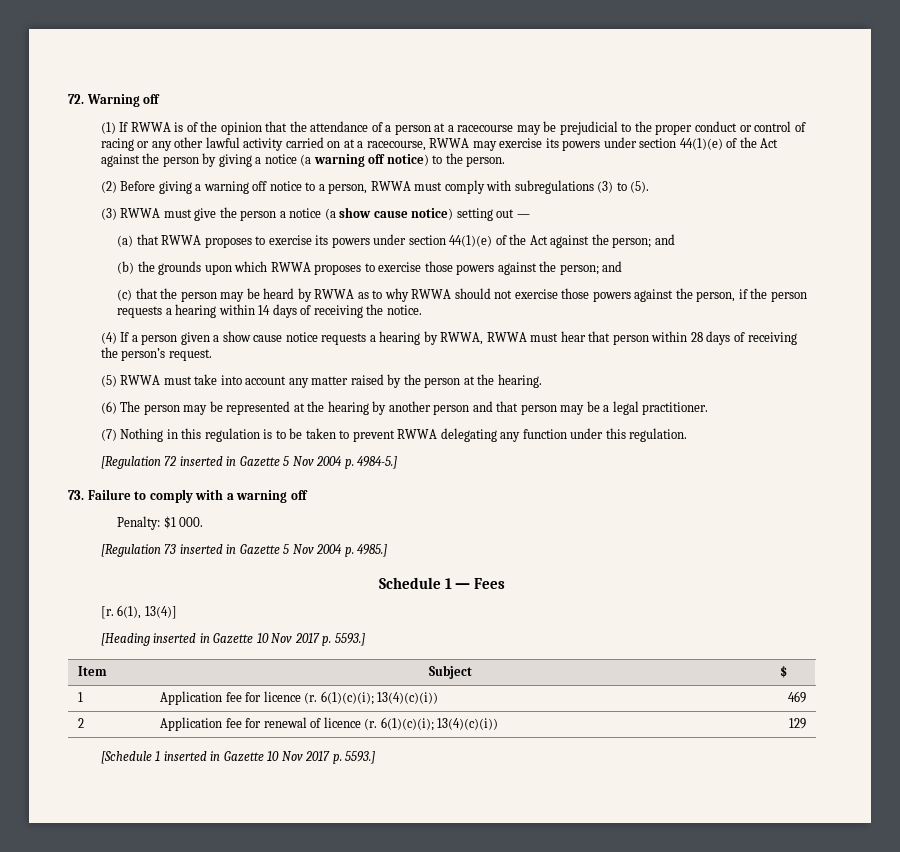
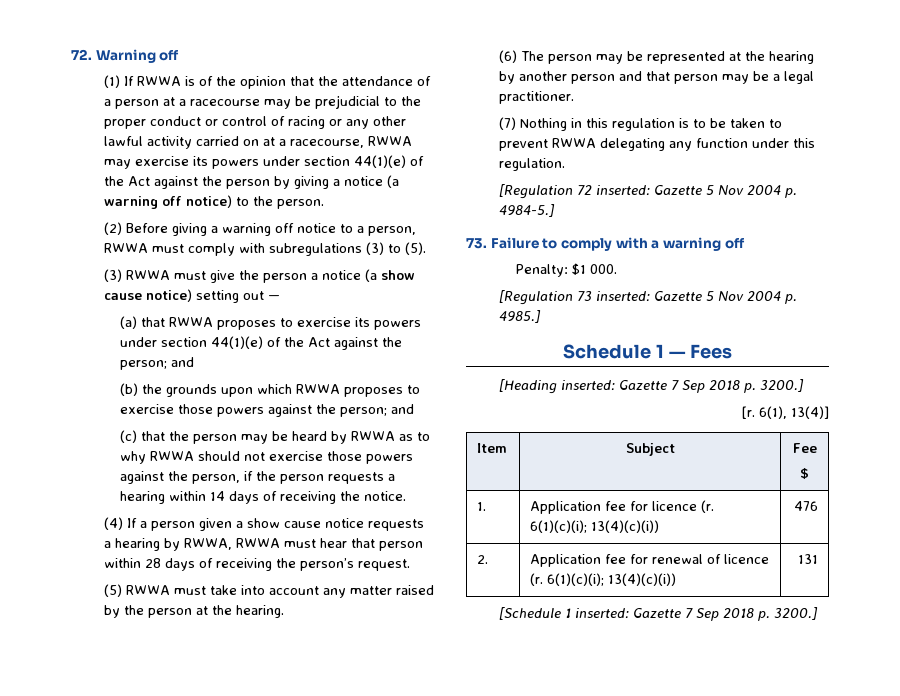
- [Regulation 72 inserted in Gazette 5 Nov 2004 p. 4984-5.]
+ [Regulation 72 inserted: Gazette 5 Nov 2004 p. 4984-5.]
- [Regulation 73 inserted in Gazette 5 Nov 2004 p. 4985.]
+ [Regulation 73 inserted: Gazette 5 Nov 2004 p. 4985.]
+ [Heading inserted: Gazette 7 Sep 2018 p. 3200.]
  [r. 6(1), 13(4)]
- [Heading inserted in Gazette 10 Nov 2017 p. 5593.]
- Item | Subject | $
+ Item | Subject | Fee
+ $
- 1 | Application fee for licence (r. 6(1)(c)(i); 13(4)(c)(i)) | 469
- 2 | Application fee for renewal of licence (r. 6(1)(c)(i); 13(4)(c)(i)) | 129
+ 1. | Application fee for licence (r. 6(1)(c)(i); 13(4)(c)(i)) | 476
+ 2. | Application fee for renewal of licence (r. 6(1)(c)(i); 13(4)(c)(i)) | 131
- [Schedule 1 inserted in Gazette 10 Nov 2017 p. 5593.]
+ [Schedule 1 inserted: Gazette 7 Sep 2018 p. 3200.]

